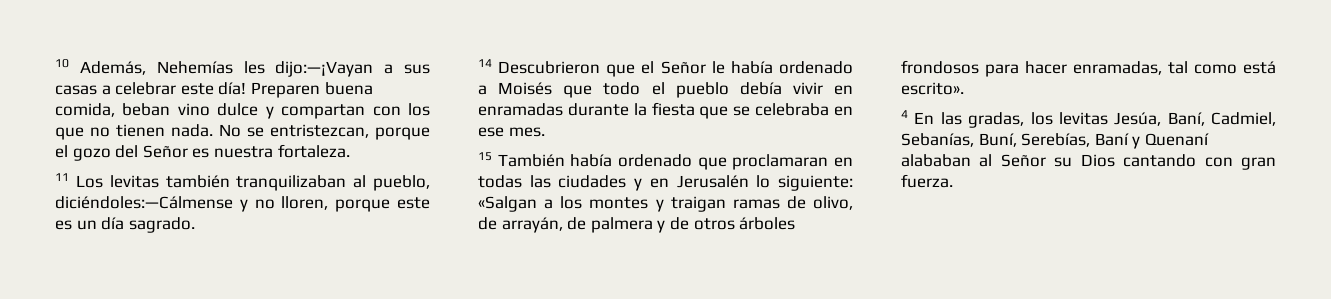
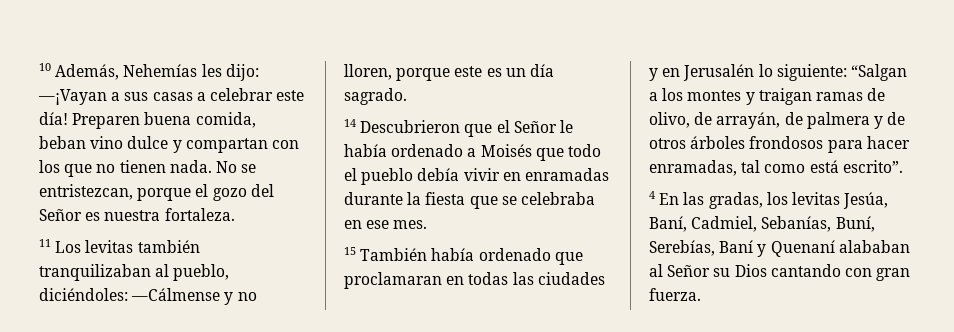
- 10 Además, Nehemías les dijo:—¡Vayan a sus casas a celebrar este día!
+ 10 Además, Nehemías les dijo: —¡Vayan a sus casas a celebrar este día!
- 11 Los levitas también tranquilizaban al pueblo, diciéndoles:—Cálmense y no lloren, porque este es un día sagrado.
+ 11 Los levitas también tranquilizaban al pueblo, diciéndoles: —Cálmense y no lloren, porque este es un día sagrado.
- 15 También había ordenado que proclamaran en todas las ciudades y en Jerusalén lo siguiente: «Salgan a los montes y traigan ramas de olivo, de arrayán, de palmera y de otros árboles frondosos para hacer enramadas, tal como está escrito».
+ 15 También había ordenado que proclamaran en todas las ciudades y en Jerusalén lo siguiente: “Salgan a los montes y traigan ramas de olivo, de arrayán, de palmera y de otros árboles frondosos para hacer enramadas, tal como está escrito”.

